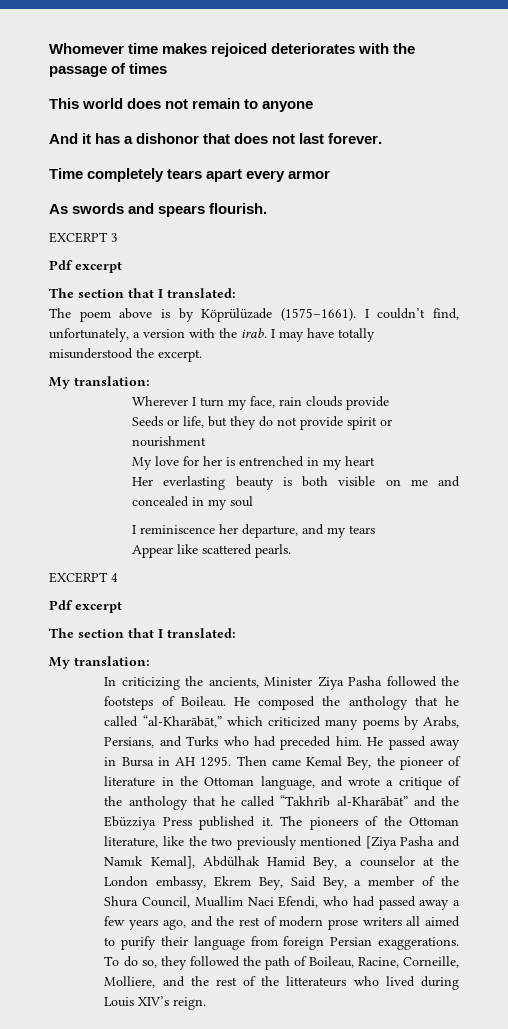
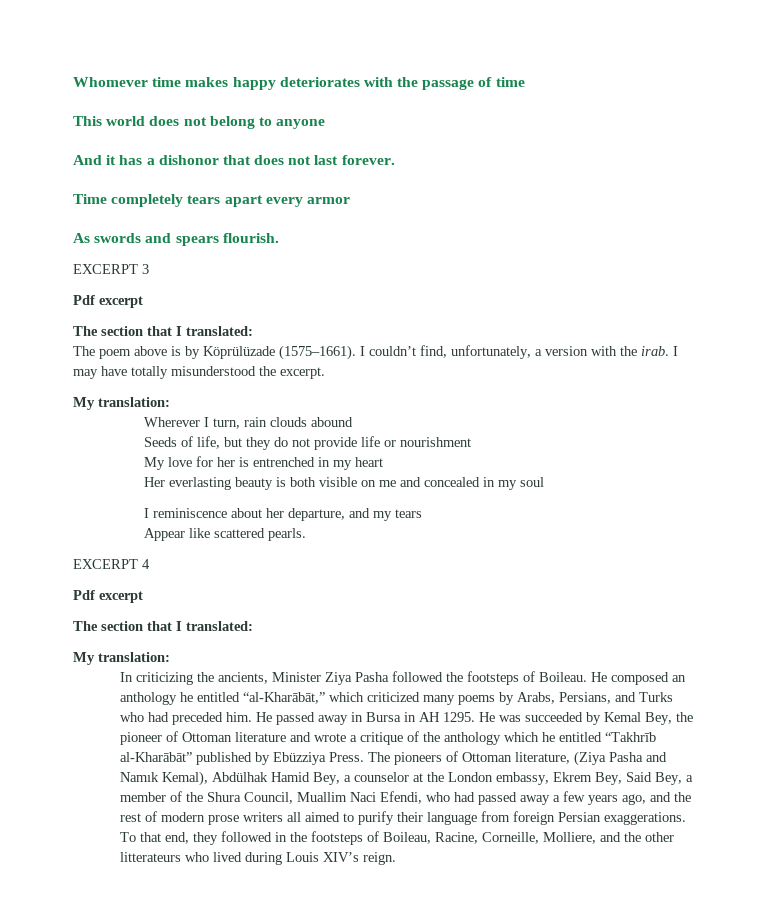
- Whomever time makes rejoiced deteriorates with the passage of times
+ Whomever time makes happy deteriorates with the passage of time
- This world does not remain to anyone
+ This world does not belong to anyone
- Wherever I turn my face, rain clouds provide
+ Wherever I turn, rain clouds abound
- Seeds or life, but they do not provide spirit or nourishment
+ Seeds of life, but they do not provide life or nourishment
- I reminiscence her departure, and my tears
+ I reminiscence about her departure, and my tears
- He composed the anthology that he called “al-Kharābāt,” which criticized many poems by Arabs, Persians, and Turks who had preceded him.
+ He composed an anthology he entitled “al-Kharābāt,” which criticized many poems by Arabs, Persians, and Turks who had preceded him.
- Then came Kemal Bey, the pioneer of literature in the Ottoman language, and wrote a critique of the anthology that he called “Takhrīb al-Kharābāt” and the Ebüzziya Press published it.
+ He was succeeded by Kemal Bey, the pioneer of Ottoman literature and wrote a critique of the anthology which he entitled “Takhrīb al-Kharābāt” published by Ebüzziya Press.
- The pioneers of the Ottoman literature, like the two previously mentioned [Ziya Pasha and Namık Kemal], Abdülhak Hamid Bey, a counselor at the London embassy, Ekrem Bey, Said Bey, a member of the Shura Council, Muallim Naci Efendi, who had passed away a few years ago, and the rest of modern prose writers all aimed to purify their language from foreign Persian exaggerations.
+ The pioneers of Ottoman literature, (Ziya Pasha and Namık Kemal), Abdülhak Hamid Bey, a counselor at the London embassy, Ekrem Bey, Said Bey, a member of the Shura Council, Muallim Naci Efendi, who had passed away a few years ago, and the rest of modern prose writers all aimed to purify their language from foreign Persian exaggerations.
- To do so, they followed the path of Boileau, Racine, Corneille, Molliere, and the rest of the litterateurs who lived during Louis XIV’s reign.
+ To that end, they followed in the footsteps of Boileau, Racine, Corneille, Molliere, and the other litterateurs who lived during Louis XIV’s reign.

